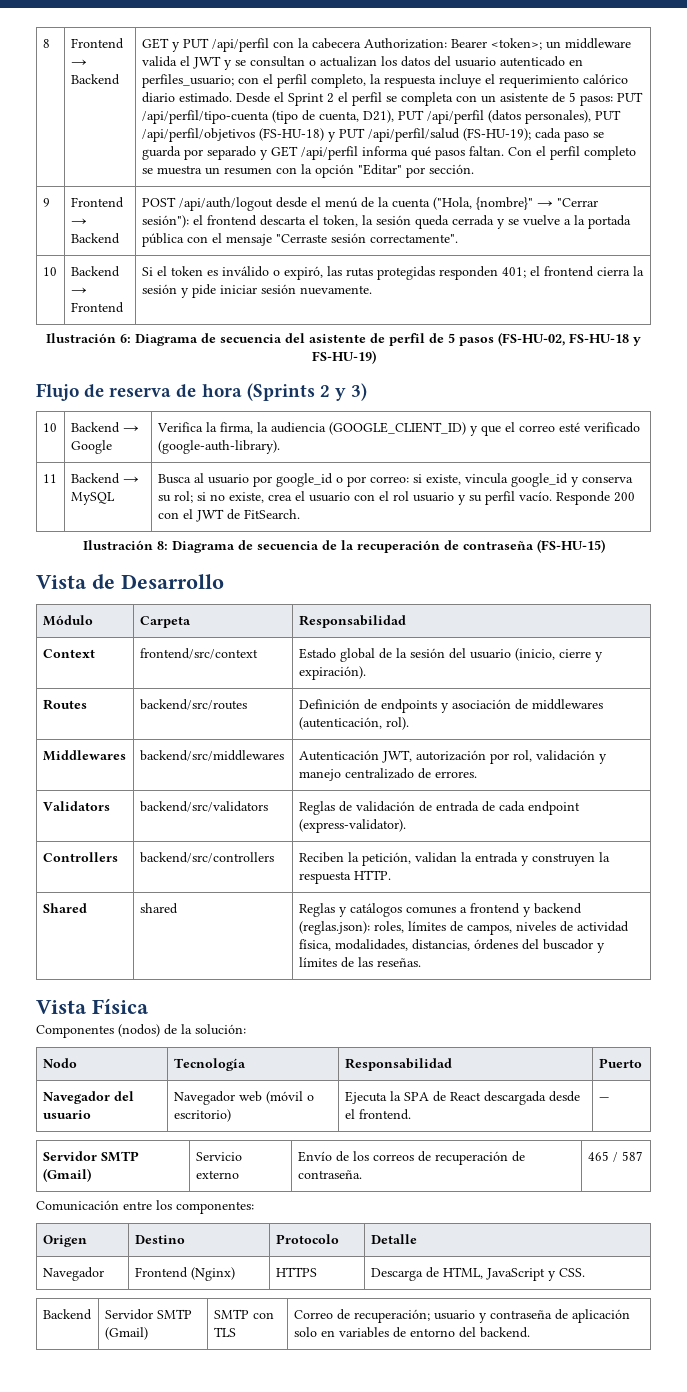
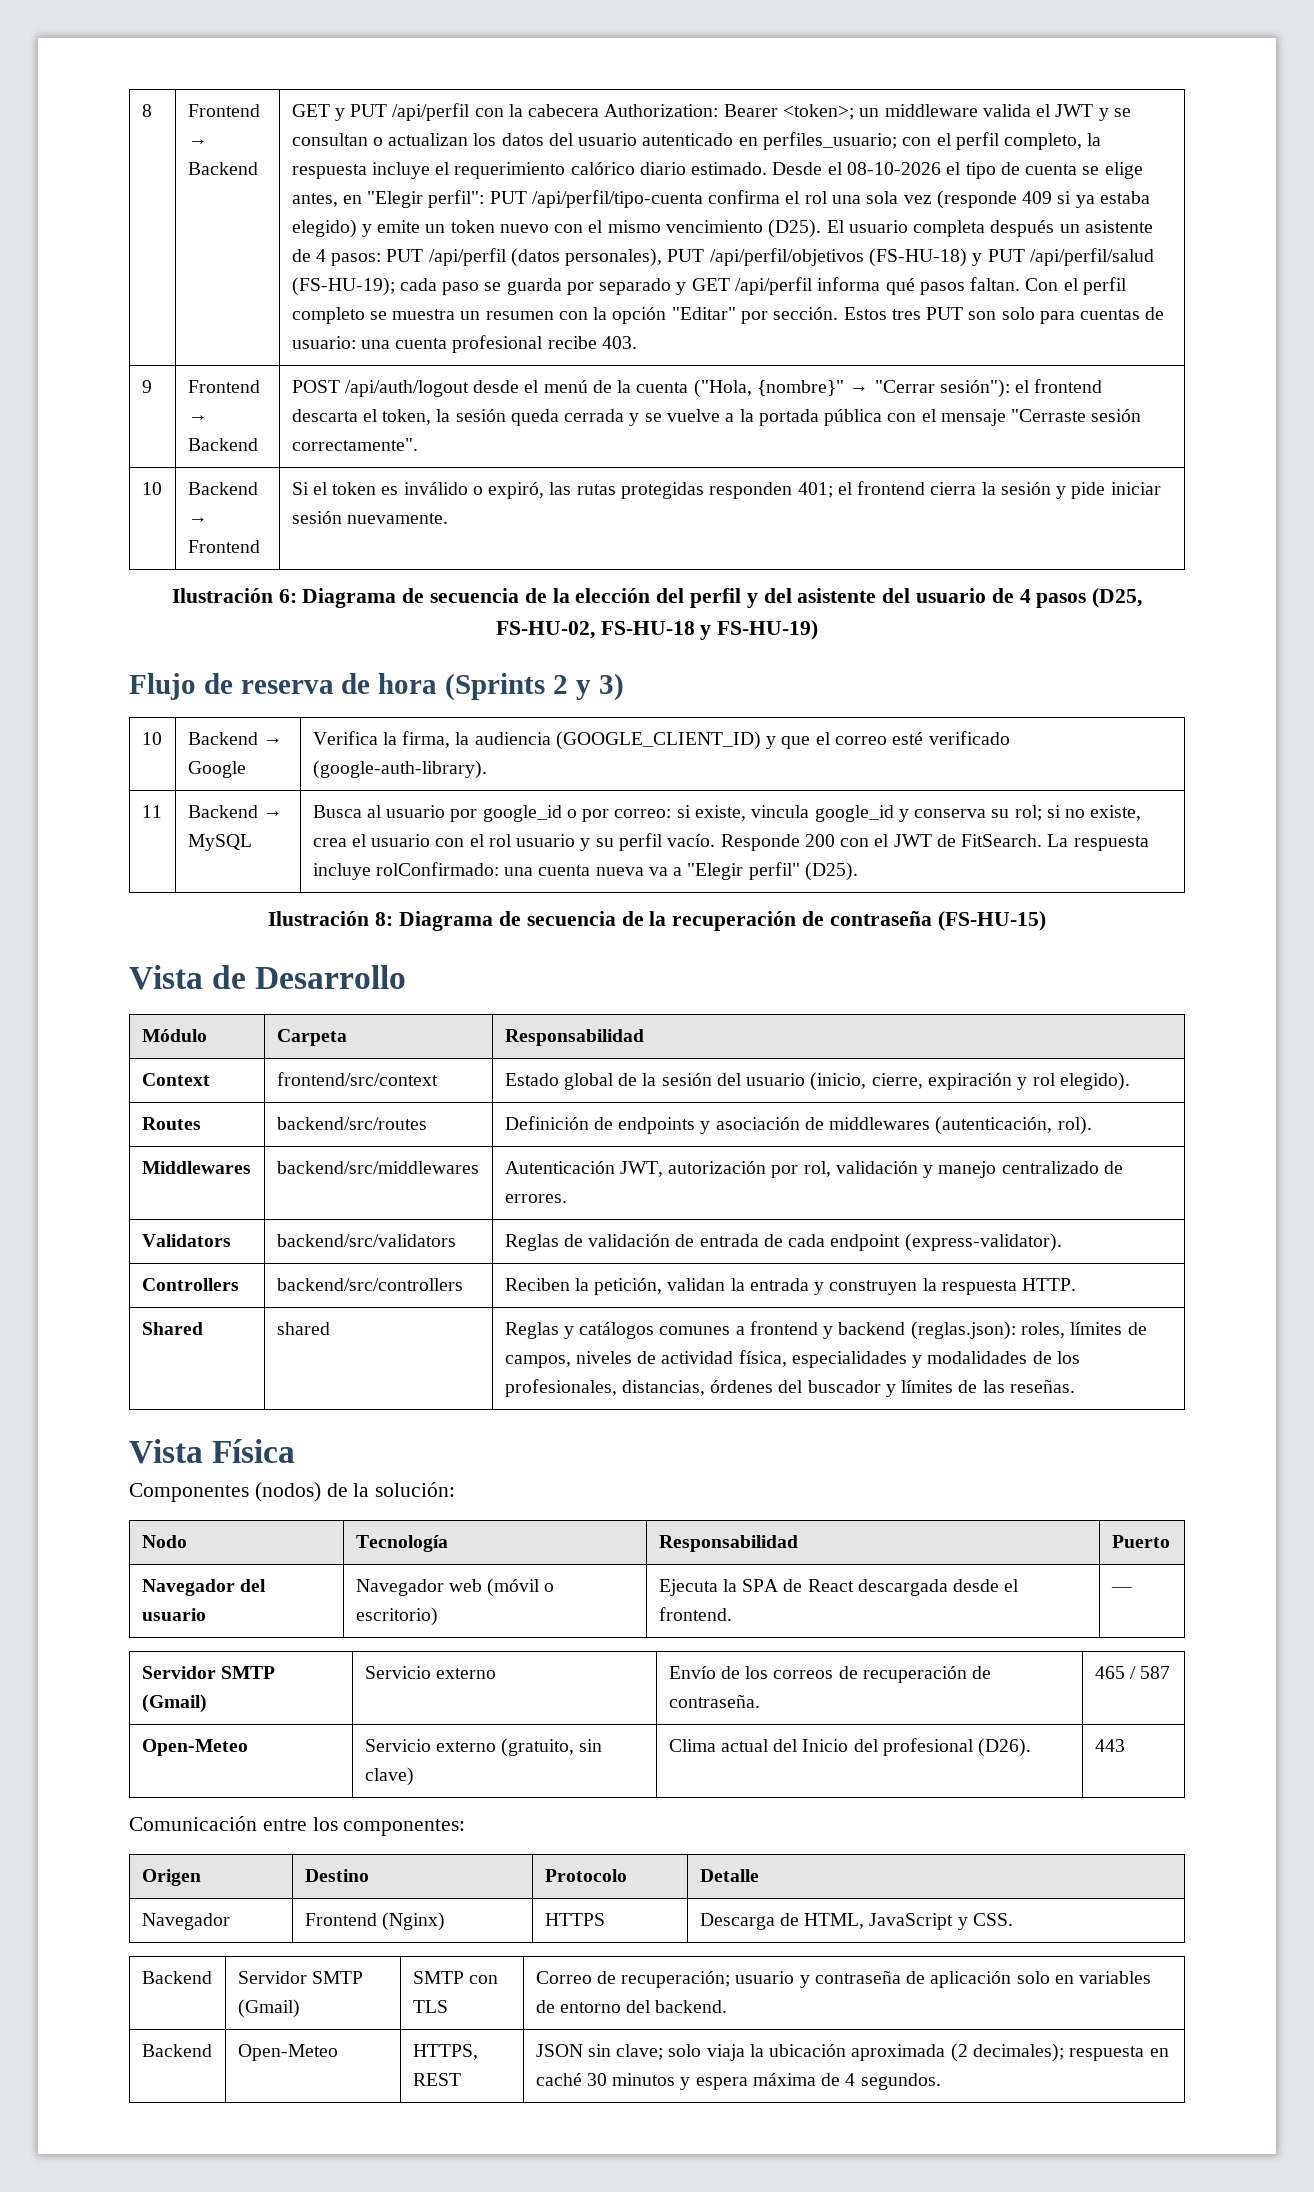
- Desde el Sprint 2 el perfil se completa con un asistente de 5 pasos: PUT /api/perfil/tipo-cuenta (tipo de cuenta, D21), PUT /api/perfil (datos personales), PUT /api/perfil/objetivos (FS-HU-18) y PUT /api/perfil/salud (FS-HU-19); cada paso se guarda por separado y GET /api/perfil informa qué pasos faltan.
+ Desde el 08-10-2026 el tipo de cuenta se elige antes, en "Elegir perfil": PUT /api/perfil/tipo-cuenta confirma el rol una sola vez (responde 409 si ya estaba elegido) y emite un token nuevo con el mismo vencimiento (D25). El usuario completa después un asistente de 4 pasos: PUT /api/perfil (datos personales), PUT /api/perfil/objetivos (FS-HU-18) y PUT /api/perfil/salud (FS-HU-19); cada paso se guarda por separado y GET /api/perfil informa qué pasos faltan.
+ Estos tres PUT son solo para cuentas de usuario: una cuenta profesional recibe 403.
- Ilustración 6: Diagrama de secuencia del asistente de perfil de 5 pasos (FS-HU-02, FS-HU-18 y FS-HU-19)
+ Ilustración 6: Diagrama de secuencia de la elección del perfil y del asistente del usuario de 4 pasos (D25, FS-HU-02, FS-HU-18 y FS-HU-19)
+ La respuesta incluye rolConfirmado: una cuenta nueva va a "Elegir perfil" (D25).
- Context | frontend/src/context | Estado global de la sesión del usuario (inicio, cierre y expiración).
+ Context | frontend/src/context | Estado global de la sesión del usuario (inicio, cierre, expiración y rol elegido).
- Shared | shared | Reglas y catálogos comunes a frontend y backend (reglas.json): roles, límites de campos, niveles de actividad física, modalidades, distancias, órdenes del buscador y límites de las reseñas.
+ Shared | shared | Reglas y catálogos comunes a frontend y backend (reglas.json): roles, límites de campos, niveles de actividad física, especialidades y modalidades de los profesionales, distancias, órdenes del buscador y límites de las reseñas.
+ Open-Meteo | Servicio externo (gratuito, sin clave) | Clima actual del Inicio del profesional (D26). | 443
+ Backend | Open-Meteo | HTTPS, REST | JSON sin clave; solo viaja la ubicación aproximada (2 decimales); respuesta en caché 30 minutos y espera máxima de 4 segundos.

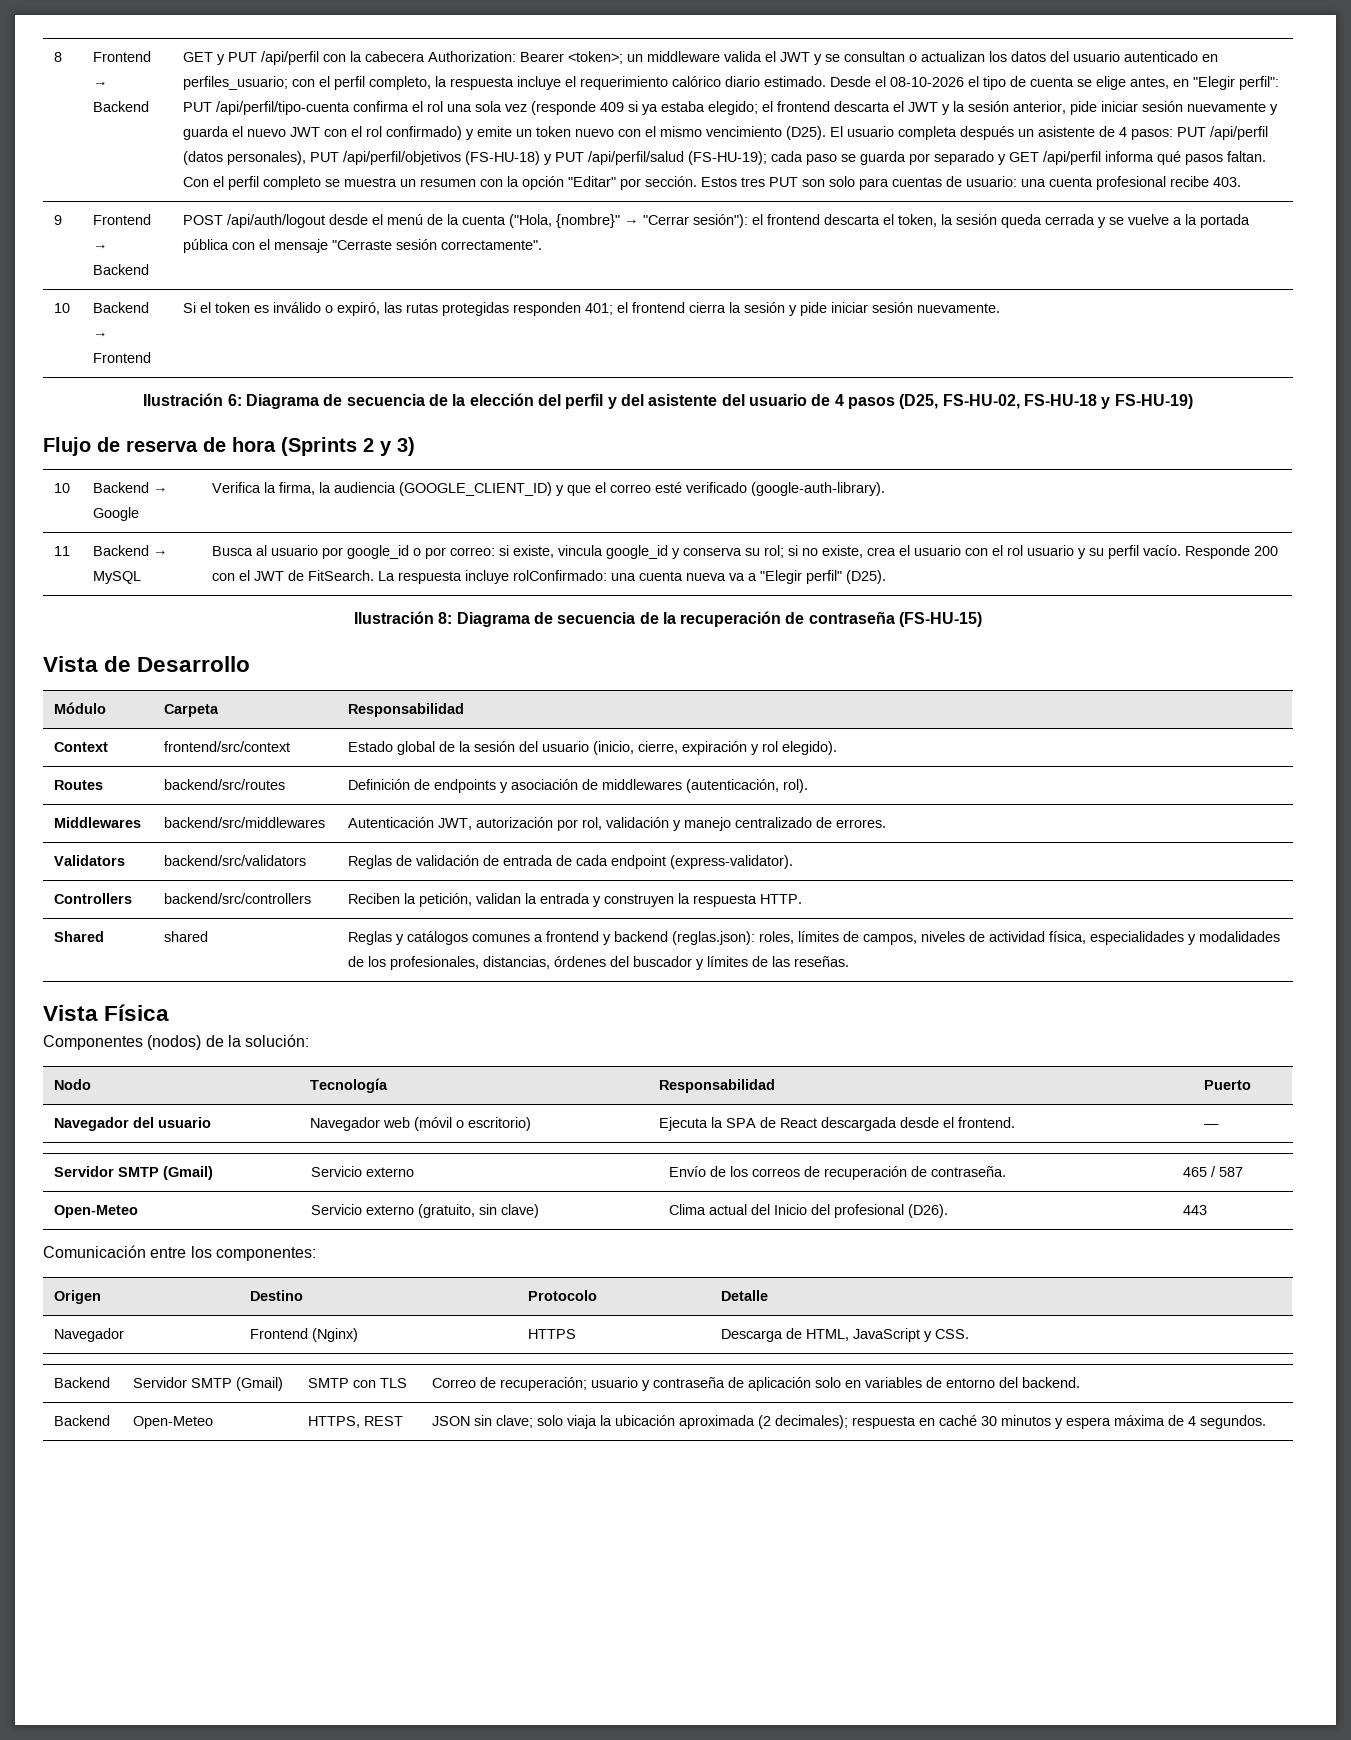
- Desde el 08-10-2026 el tipo de cuenta se elige antes, en "Elegir perfil": PUT /api/perfil/tipo-cuenta confirma el rol una sola vez (responde 409 si ya estaba elegido) y emite un token nuevo con el mismo vencimiento (D25).
+ Desde el 08-10-2026 el tipo de cuenta se elige antes, en "Elegir perfil": PUT /api/perfil/tipo-cuenta confirma el rol una sola vez (responde 409 si ya estaba elegido; el frontend descarta el JWT y la sesión anterior, pide iniciar sesión nuevamente y guarda el nuevo JWT con el rol confirmado) y emite un token nuevo con el mismo vencimiento (D25).

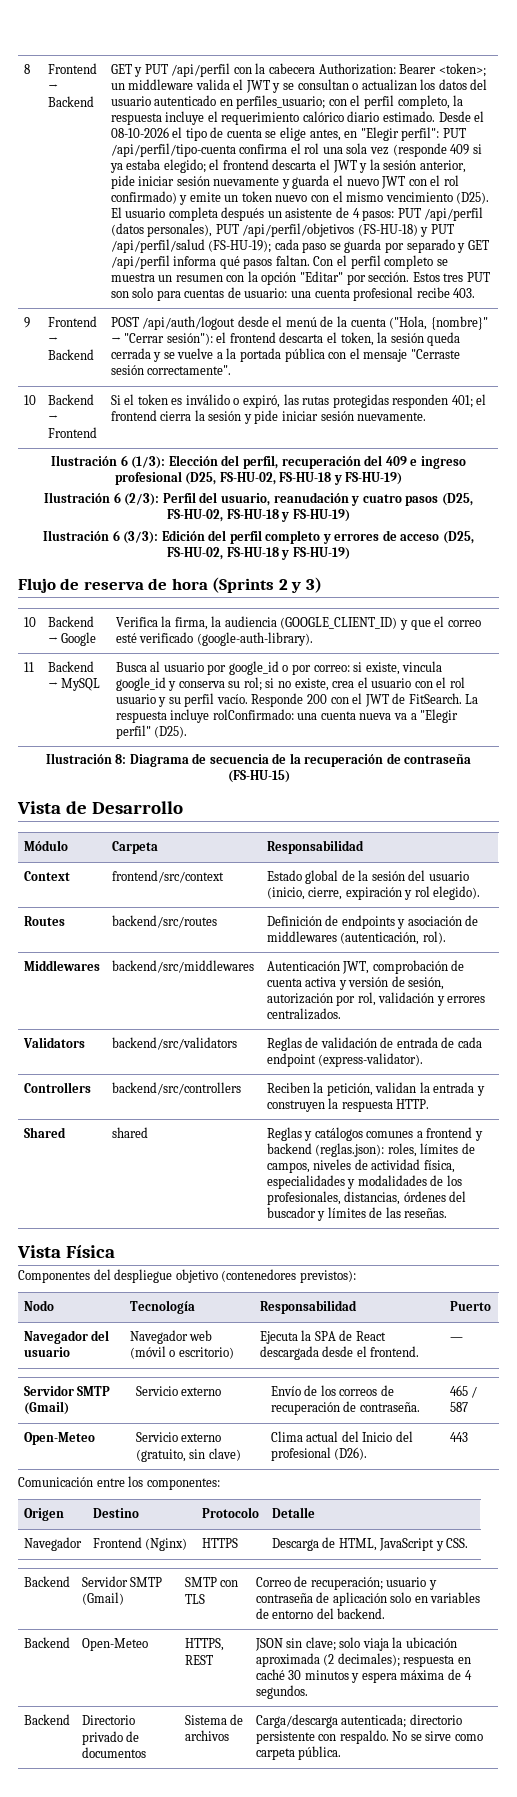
- Ilustración 6: Diagrama de secuencia de la elección del perfil y del asistente del usuario de 4 pasos (D25, FS-HU-02, FS-HU-18 y FS-HU-19)
+ Ilustración 6 (1/3): Elección del perfil, recuperación del 409 e ingreso profesional (D25, FS-HU-02, FS-HU-18 y FS-HU-19)
+ Ilustración 6 (2/3): Perfil del usuario, reanudación y cuatro pasos (D25, FS-HU-02, FS-HU-18 y FS-HU-19)
+ Ilustración 6 (3/3): Edición del perfil completo y errores de acceso (D25, FS-HU-02, FS-HU-18 y FS-HU-19)
- Middlewares | backend/src/middlewares | Autenticación JWT, autorización por rol, validación y manejo centralizado de errores.
+ Middlewares | backend/src/middlewares | Autenticación JWT, comprobación de cuenta activa y versión de sesión, autorización por rol, validación y errores centralizados.
- Componentes (nodos) de la solución:
+ Componentes del despliegue objetivo (contenedores previstos):
+ Backend | Directorio privado de documentos | Sistema de archivos | Carga/descarga autenticada; directorio persistente con respaldo. No se sirve como carpeta pública.

